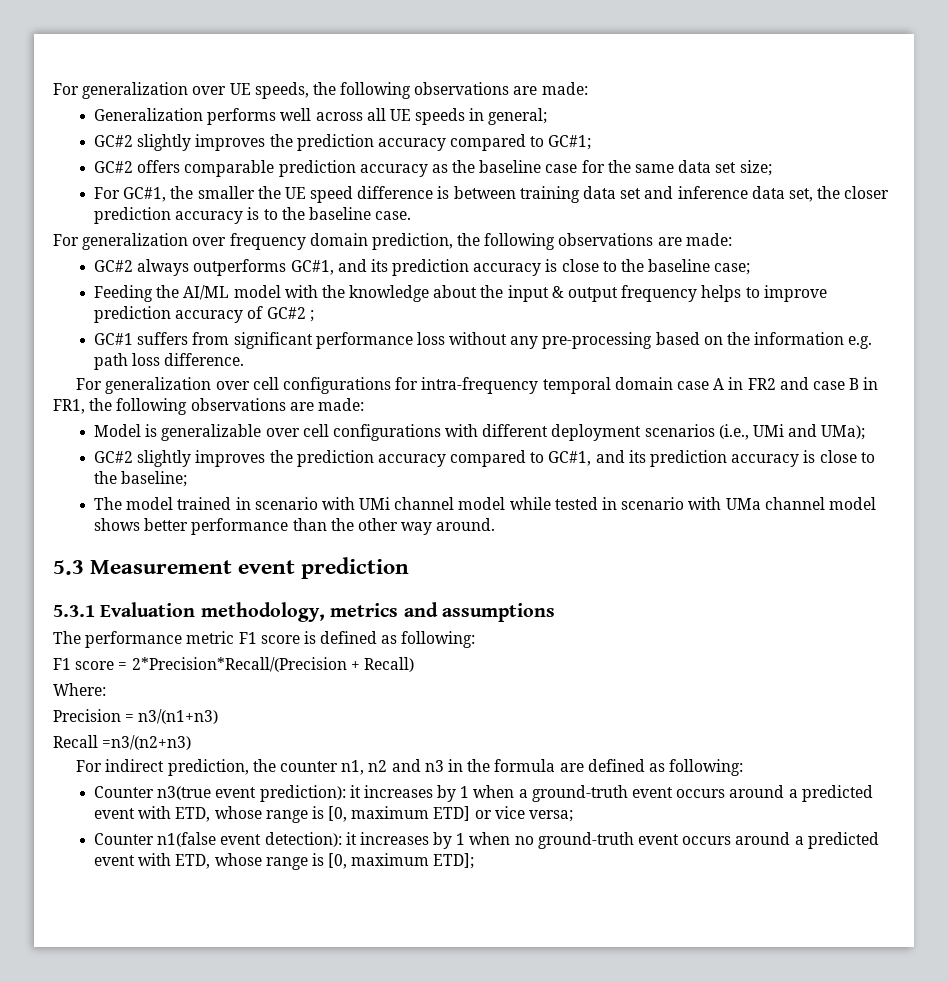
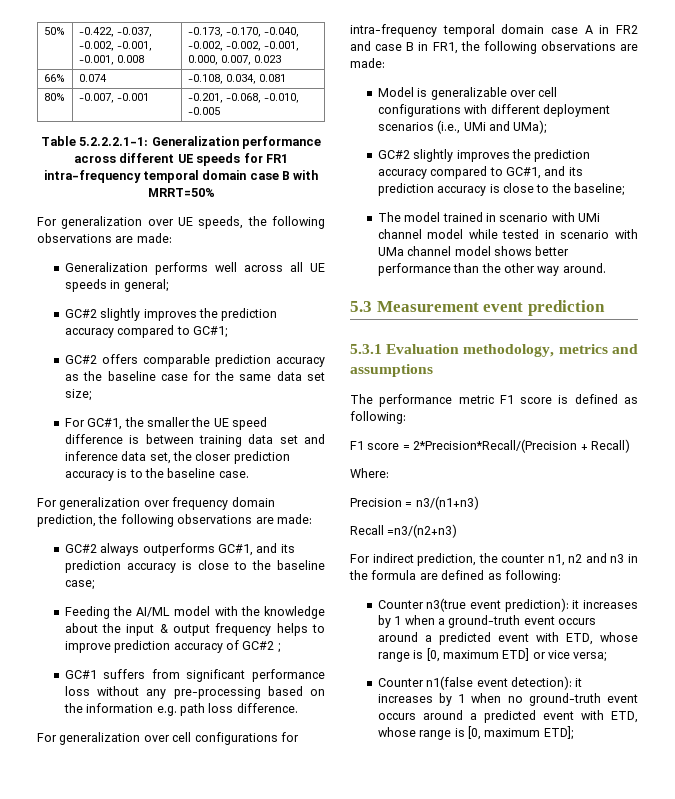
+ 50% | -0.422, -0.037, -0.002, -0.001, -0.001, 0.008 | -0.173, -0.170, -0.040, -0.002, -0.002, -0.001, 0.000, 0.007, 0.023
+ 66% | 0.074 | -0.108, 0.034, 0.081
+ 80% | -0.007, -0.001 | -0.201, -0.068, -0.010, -0.005
+ Table 5.2.2.2.1-1: Generalization performance across different UE speeds for FR1 intra-frequency temporal domain case B with MRRT=50%

